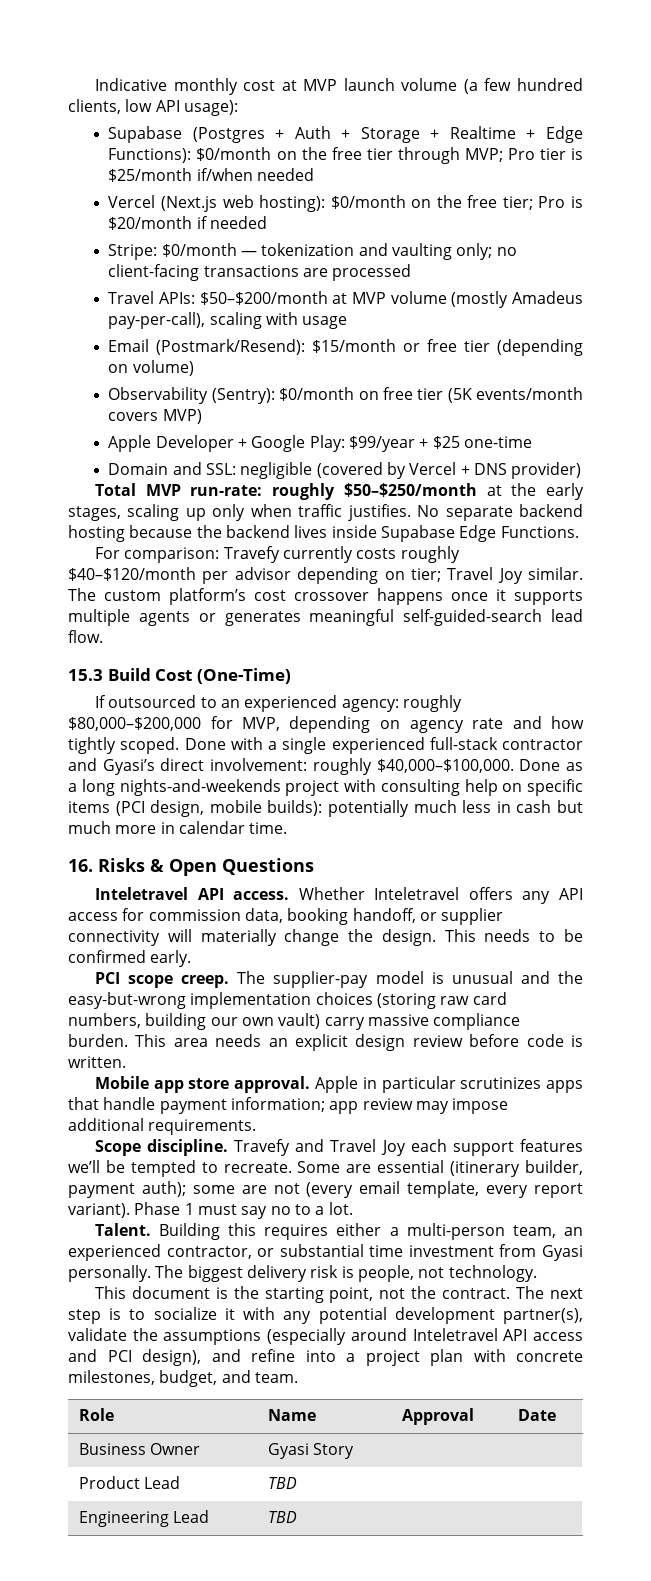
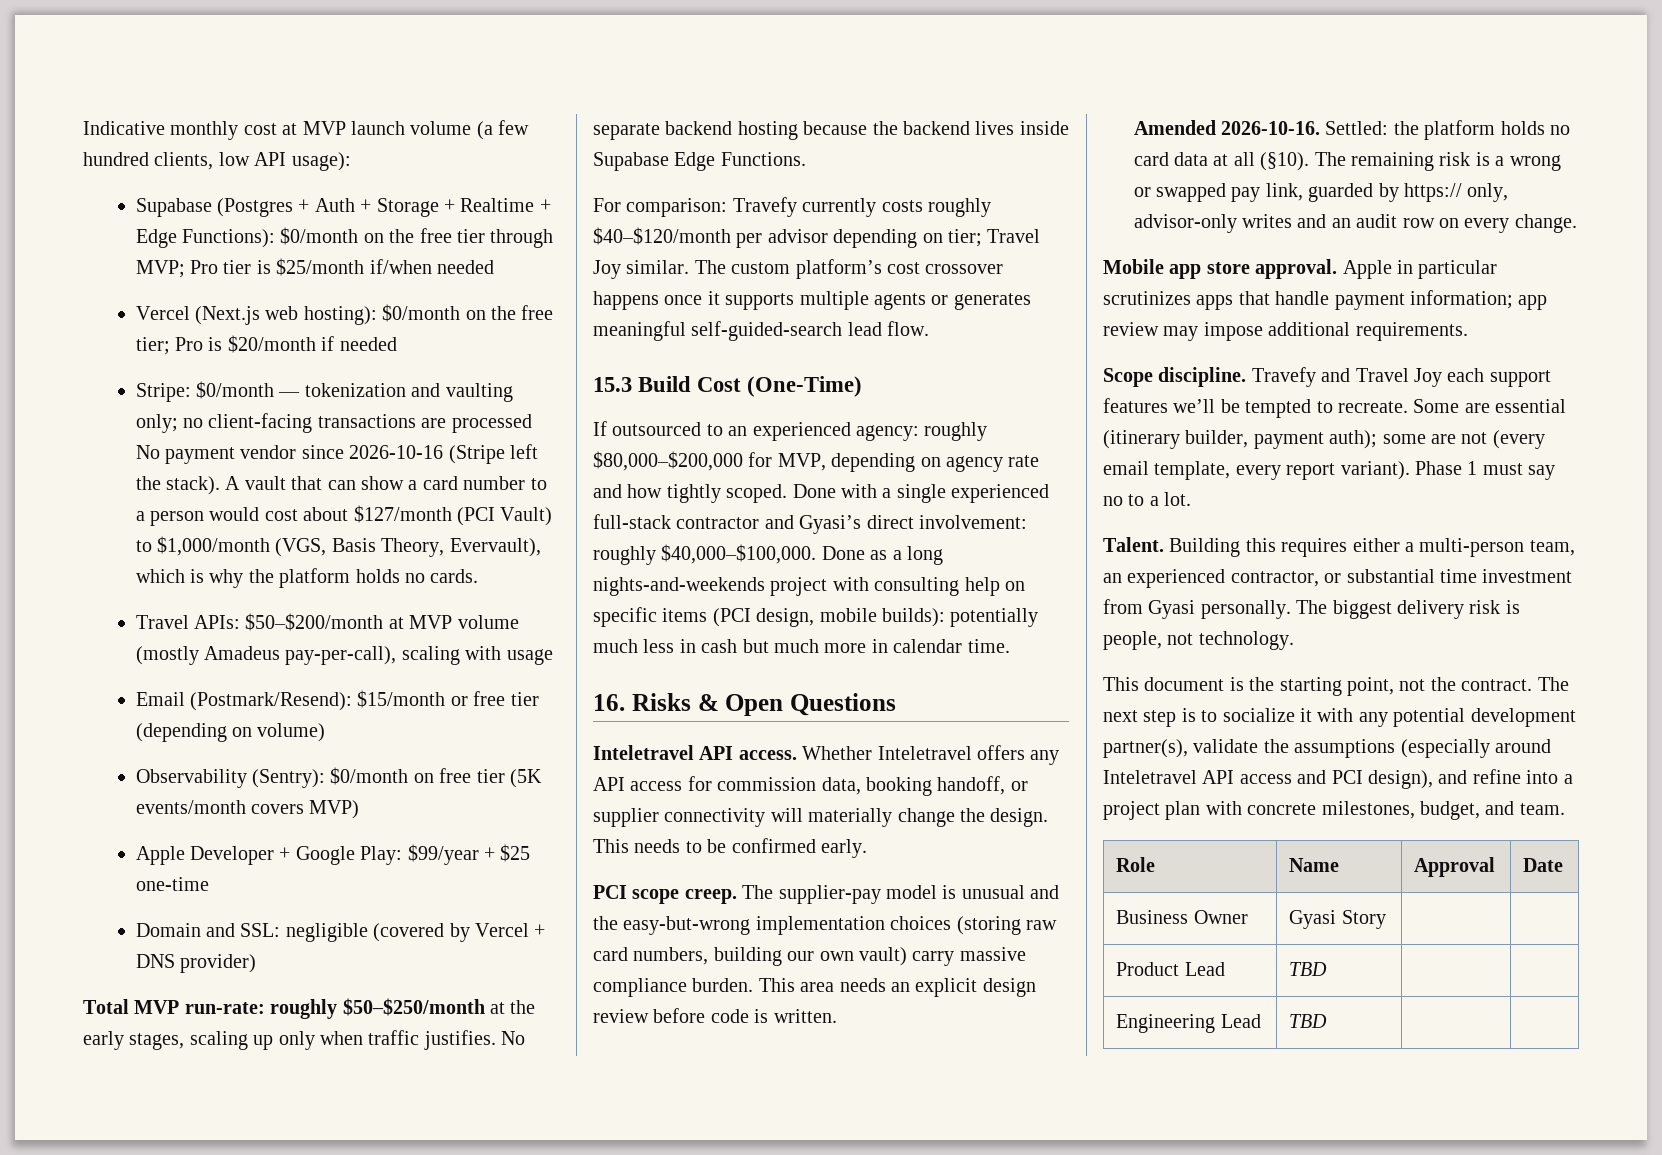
- Stripe: $0/month — tokenization and vaulting only; no client-facing transactions are processed
+ Stripe: $0/month — tokenization and vaulting only; no client-facing transactions are processed No payment vendor since 2026-10-16 (Stripe left the stack). A vault that can show a card number to a person would cost about $127/month (PCI Vault) to $1,000/month (VGS, Basis Theory, Evervault), which is why the platform holds no cards.
+ Amended 2026-10-16. Settled: the platform holds no card data at all (§10). The remaining risk is a wrong or swapped pay link, guarded by https:// only, advisor-only writes and an audit row on every change.

